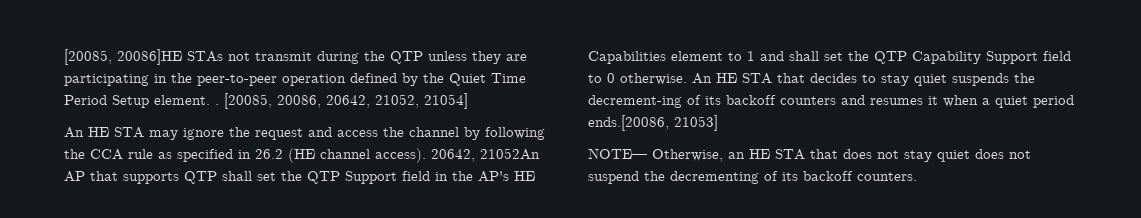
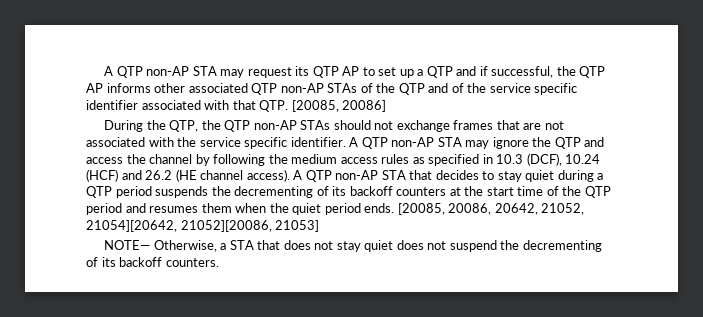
- [20085, 20086]HE STAs not transmit during the QTP unless they are participating in the peer-to-peer operation defined by the Quiet Time Period Setup element. . [20085, 20086, 20642, 21052, 21054]
- An HE STA may ignore the request and access the channel by following the CCA rule as specified in 26.2 (HE channel access). 20642, 21052An AP that supports QTP shall set the QTP Support field in the AP's HE Capabilities element to 1 and shall set the QTP Capability Support field to 0 otherwise. An HE STA that decides to stay quiet suspends the decrement-ing of its backoff counters and resumes it when a quiet period ends.[20086, 21053]
+ A QTP non-AP STA may request its QTP AP to set up a QTP and if successful, the QTP AP informs other associated QTP non-AP STAs of the QTP and of the service specific identifier associated with that QTP. [20085, 20086]
+ During the QTP, the QTP non-AP STAs should not exchange frames that are not associated with the service specific identifier. A QTP non-AP STA may ignore the QTP and access the channel by following the medium access rules as specified in 10.3 (DCF), 10.24 (HCF) and 26.2 (HE channel access). A QTP non-AP STA that decides to stay quiet during a QTP period suspends the decrementing of its backoff counters at the start time of the QTP period and resumes them when the quiet period ends. [20085, 20086, 20642, 21052, 21054][20642, 21052][20086, 21053]
- NOTE— Otherwise, an HE STA that does not stay quiet does not suspend the decrementing of its backoff counters.
+ NOTE— Otherwise, a STA that does not stay quiet does not suspend the decrementing of its backoff counters.

